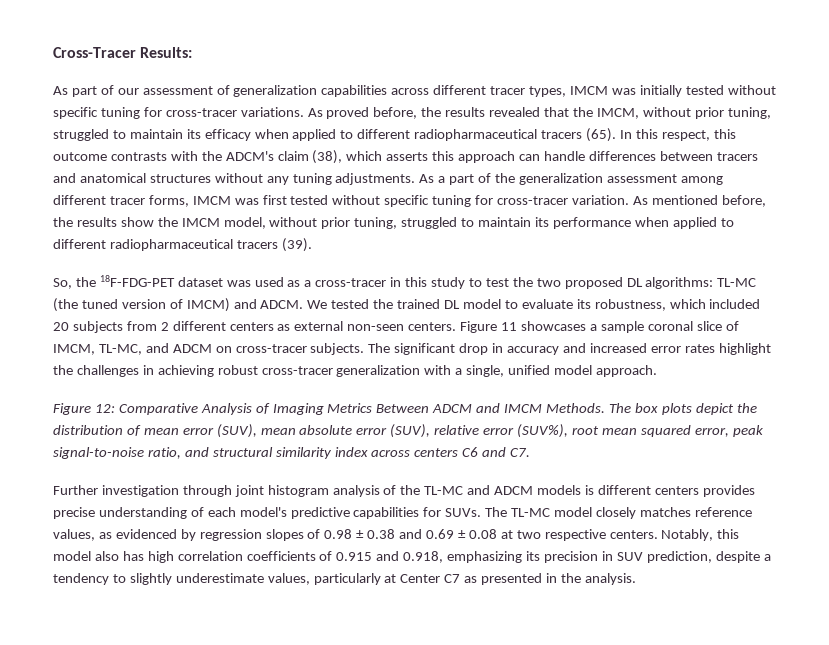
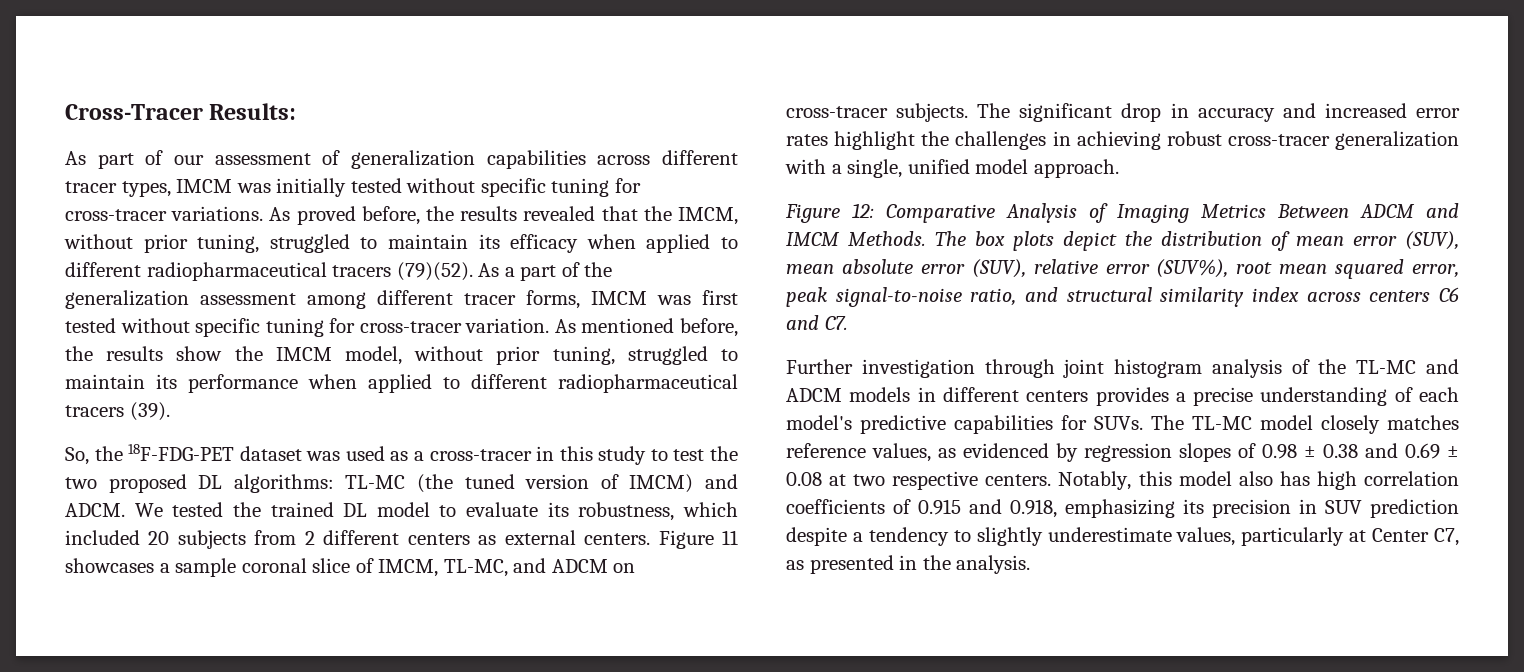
- As proved before, the results revealed that the IMCM, without prior tuning, struggled to maintain its efficacy when applied to different radiopharmaceutical tracers (65). In this respect, this outcome contrasts with the ADCM's claim (38), which asserts this approach can handle differences between tracers and anatomical structures without any tuning adjustments.
+ As proved before, the results revealed that the IMCM, without prior tuning, struggled to maintain its efficacy when applied to different radiopharmaceutical tracers (79)(52).
- We tested the trained DL model to evaluate its robustness, which included 20 subjects from 2 different centers as external non-seen centers.
+ We tested the trained DL model to evaluate its robustness, which included 20 subjects from 2 different centers as external centers.
- Further investigation through joint histogram analysis of the TL-MC and ADCM models is different centers provides precise understanding of each model's predictive capabilities for SUVs.
+ Further investigation through joint histogram analysis of the TL-MC and ADCM models in different centers provides a precise understanding of each model's predictive capabilities for SUVs.
- Notably, this model also has high correlation coefficients of 0.915 and 0.918, emphasizing its precision in SUV prediction, despite a tendency to slightly underestimate values, particularly at Center C7 as presented in the analysis.
+ Notably, this model also has high correlation coefficients of 0.915 and 0.918, emphasizing its precision in SUV prediction despite a tendency to slightly underestimate values, particularly at Center C7, as presented in the analysis.

